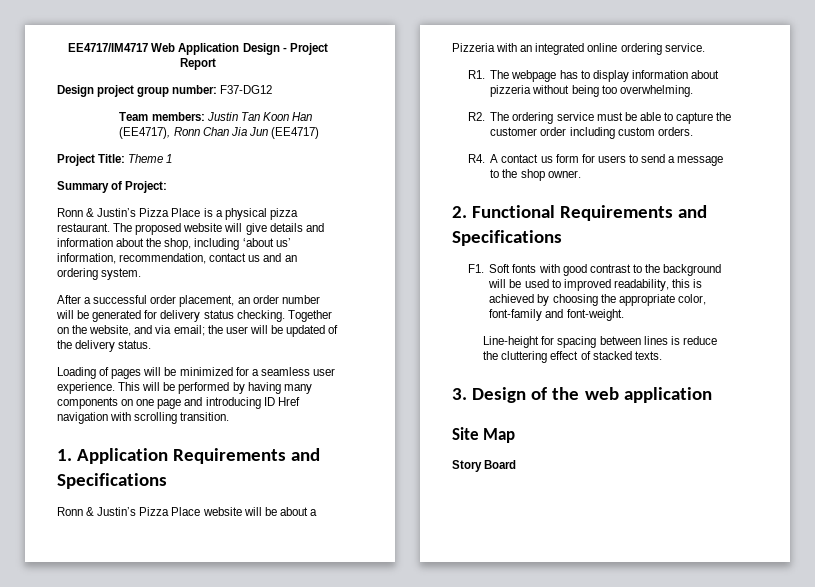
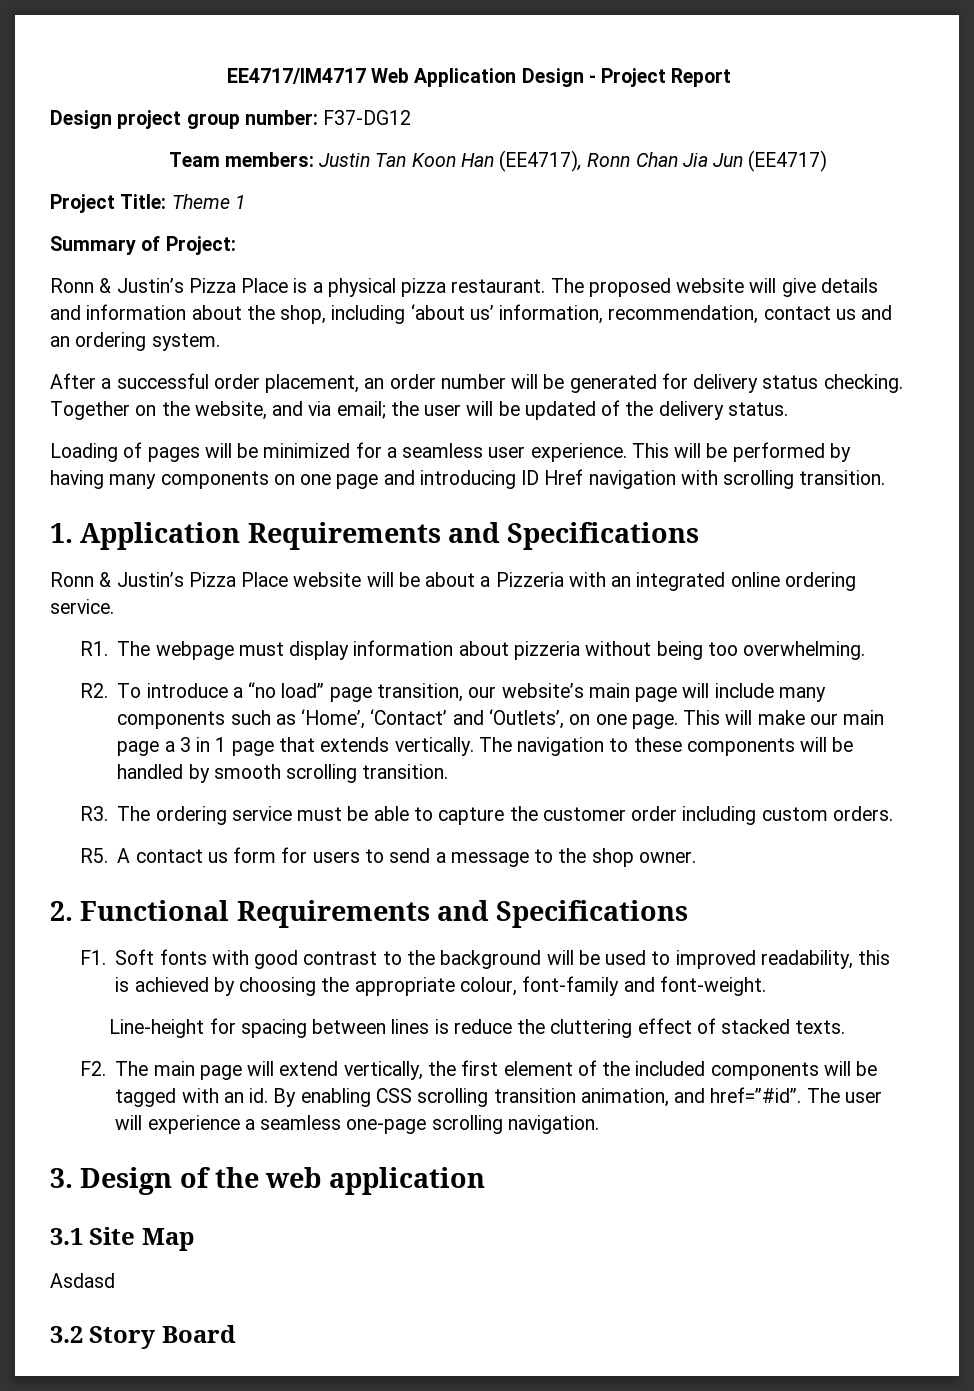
- R1. The webpage has to display information about pizzeria without being too overwhelming.
+ R1. The webpage must display information about pizzeria without being too overwhelming.
- R2. The ordering service must be able to capture the customer order including custom orders.
+ R2. To introduce a “no load” page transition, our website’s main page will include many components such as ‘Home’, ‘Contact’ and ‘Outlets’, on one page. This will make our main page a 3 in 1 page that extends vertically. The navigation to these components will be handled by smooth scrolling transition.
+ R3. The ordering service must be able to capture the customer order including custom orders.
- R4. A contact us form for users to send a message to the shop owner.
+ R5. A contact us form for users to send a message to the shop owner.
- F1. Soft fonts with good contrast to the background will be used to improved readability, this is achieved by choosing the appropriate color, font-family and font-weight.
+ F1. Soft fonts with good contrast to the background will be used to improved readability, this is achieved by choosing the appropriate colour, font-family and font-weight.
+ F2. The main page will extend vertically, the first element of the included components will be tagged with an id. By enabling CSS scrolling transition animation, and href=”#id”. The user will experience a seamless one-page scrolling navigation.
- Site Map
+ 3.1 Site Map
- Story Board
+ Asdasd
+ 3.2 Story Board

